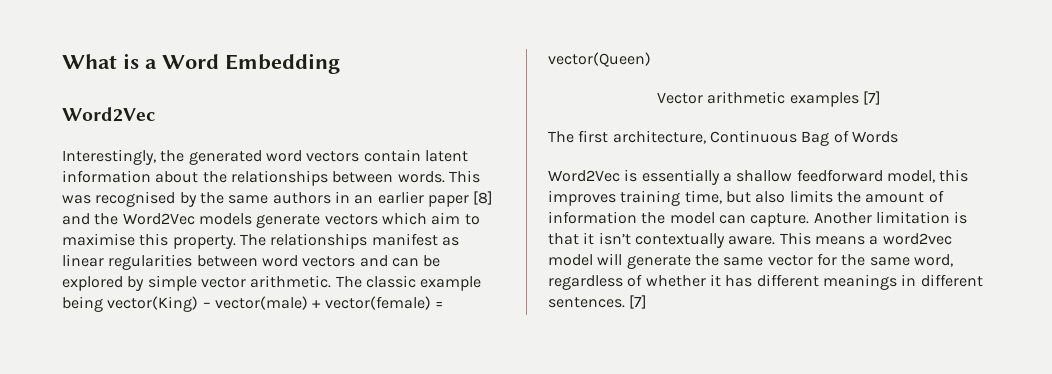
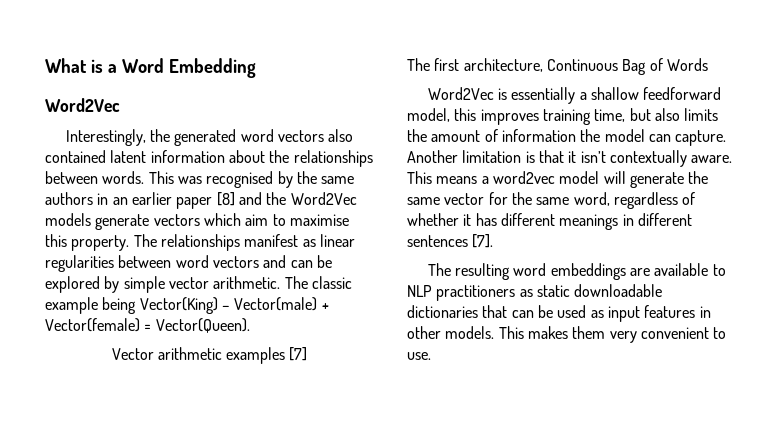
- Interestingly, the generated word vectors contain latent information about the relationships between words.
+ Interestingly, the generated word vectors also contained latent information about the relationships between words.
- The classic example being vector(King) – vector(male) + vector(female) = vector(Queen)
+ The classic example being Vector(King) – Vector(male) + Vector(female) = Vector(Queen).
- This means a word2vec model will generate the same vector for the same word, regardless of whether it has different meanings in different sentences. [7]
+ This means a word2vec model will generate the same vector for the same word, regardless of whether it has different meanings in different sentences [7].
+ The resulting word embeddings are available to NLP practitioners as static downloadable dictionaries that can be used as input features in other models. This makes them very convenient to use.

